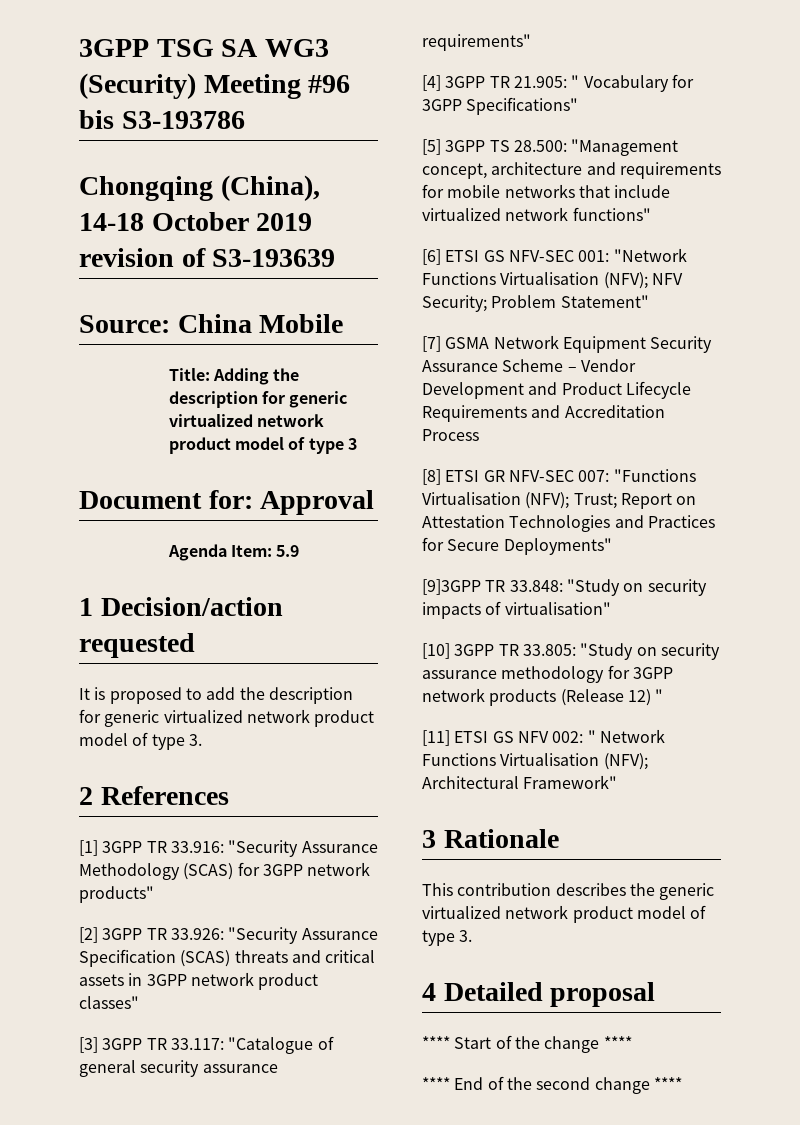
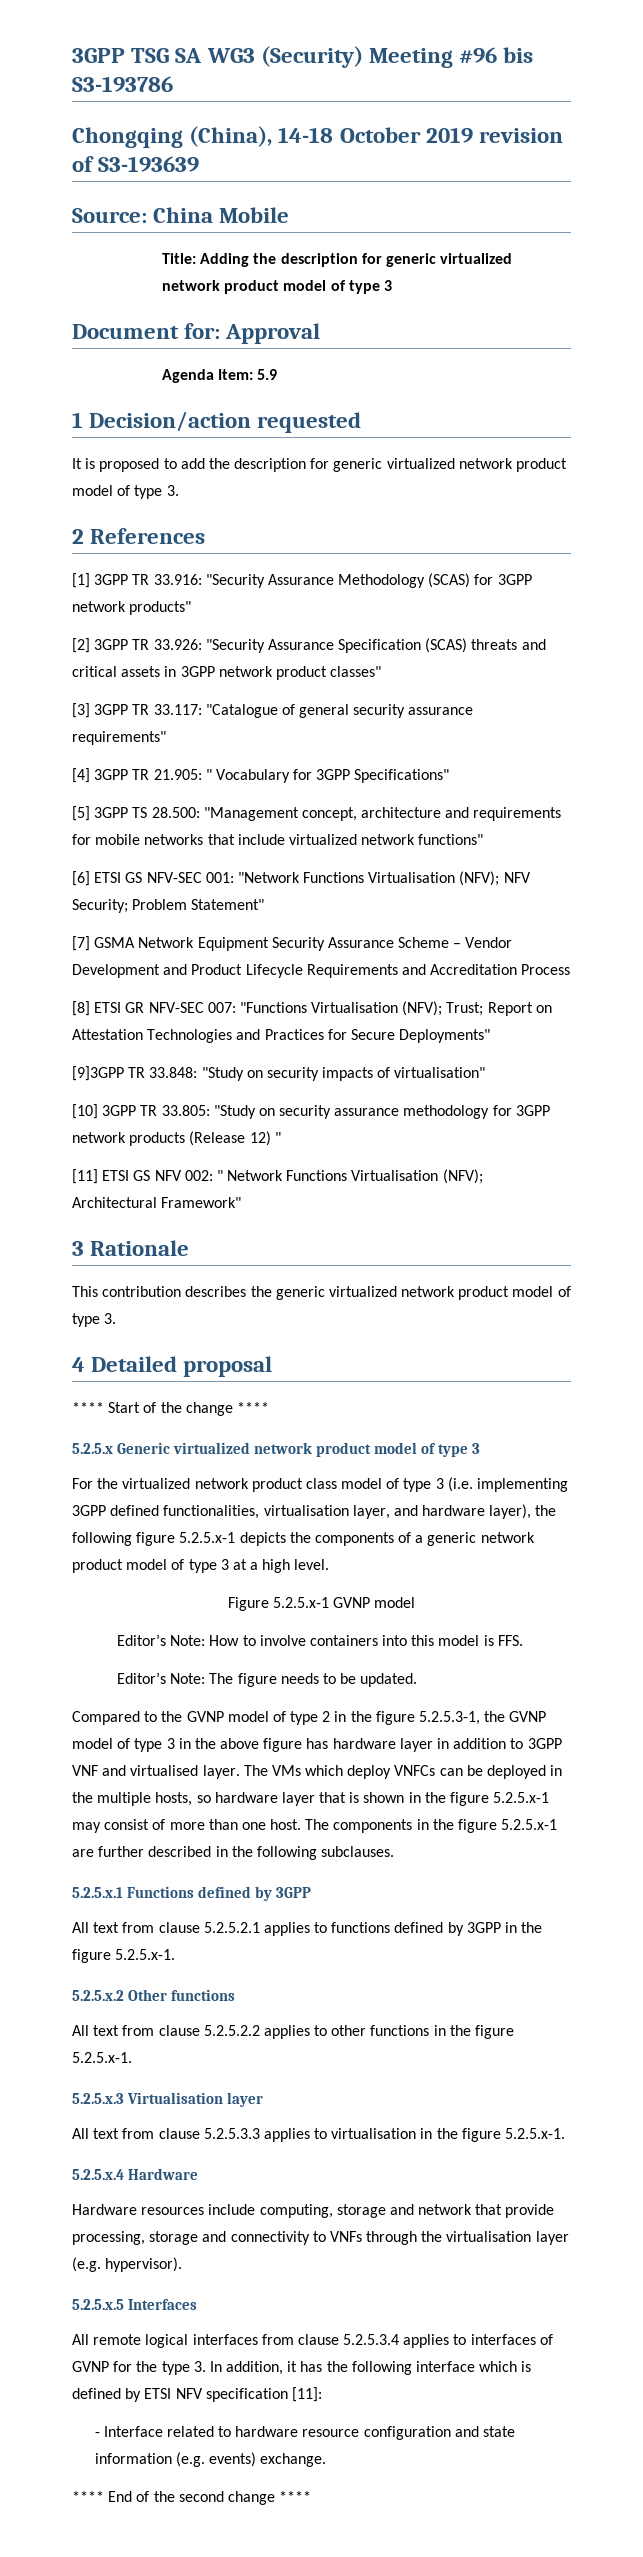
+ 5.2.5.x Generic virtualized network product model of type 3
+ For the virtualized network product class model of type 3 (i.e. implementing 3GPP defined functionalities, virtualisation layer, and hardware layer), the following figure 5.2.5.x-1 depicts the components of a generic network product model of type 3 at a high level.
+ Figure 5.2.5.x-1 GVNP model
+ Editor’s Note: How to involve containers into this model is FFS.
+ Editor’s Note: The figure needs to be updated.
+ Compared to the GVNP model of type 2 in the figure 5.2.5.3-1, the GVNP model of type 3 in the above figure has hardware layer in addition to 3GPP VNF and virtualised layer. The VMs which deploy VNFCs can be deployed in the multiple hosts, so hardware layer that is shown in the figure 5.2.5.x-1 may consist of more than one host. The components in the figure 5.2.5.x-1 are further described in the following subclauses.
+ 5.2.5.x.1 Functions defined by 3GPP
+ All text from clause 5.2.5.2.1 applies to functions defined by 3GPP in the figure 5.2.5.x-1.
+ 5.2.5.x.2 Other functions
+ All text from clause 5.2.5.2.2 applies to other functions in the figure 5.2.5.x-1.
+ 5.2.5.x.3 Virtualisation layer
+ All text from clause 5.2.5.3.3 applies to virtualisation in the figure 5.2.5.x-1.
+ 5.2.5.x.4 Hardware
+ Hardware resources include computing, storage and network that provide processing, storage and connectivity to VNFs through the virtualisation layer (e.g. hypervisor).
+ 5.2.5.x.5 Interfaces
+ All remote logical interfaces from clause 5.2.5.3.4 applies to interfaces of GVNP for the type 3. In addition, it has the following interface which is defined by ETSI NFV specification [11]:
+ - Interface related to hardware resource configuration and state information (e.g. events) exchange.

